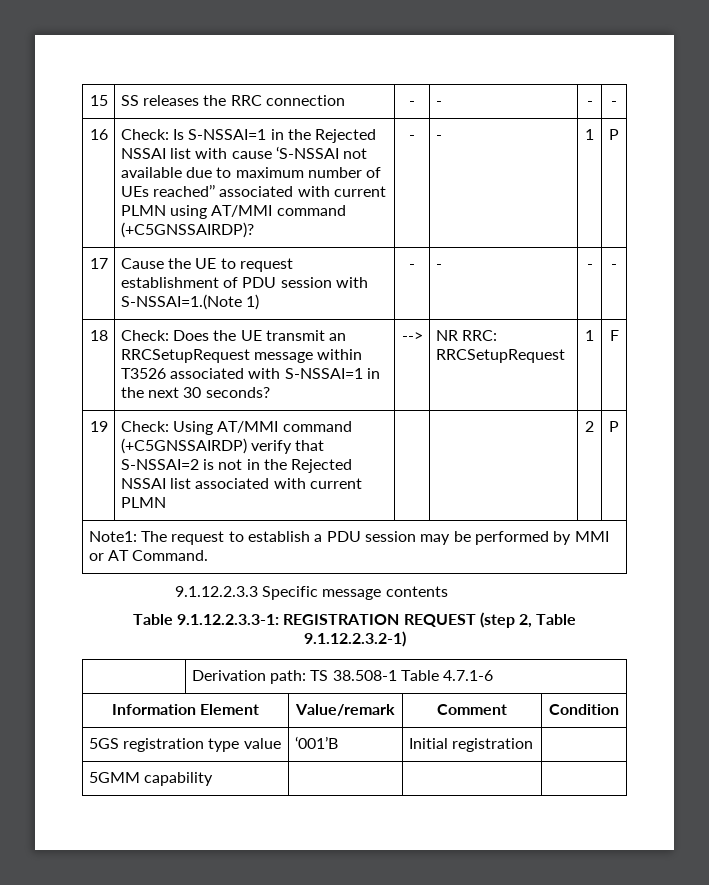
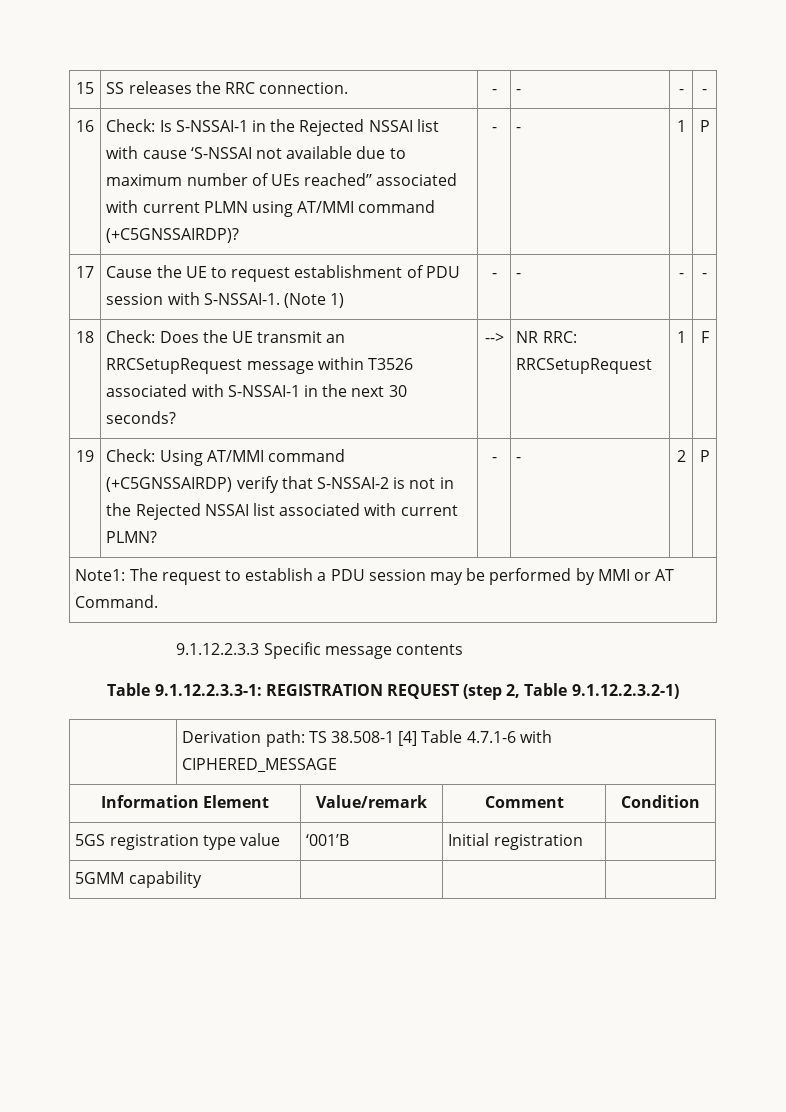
- 15 | SS releases the RRC connection | - | - | - | -
+ 15 | SS releases the RRC connection. | - | - | - | -
- 16 | Check: Is S-NSSAI=1 in the Rejected NSSAI list with cause ‘S-NSSAI not available due to maximum number of UEs reached’’ associated with current PLMN using AT/MMI command (+C5GNSSAIRDP)? | - | - | 1 | P
+ 16 | Check: Is S-NSSAI-1 in the Rejected NSSAI list with cause ‘S-NSSAI not available due to maximum number of UEs reached’’ associated with current PLMN using AT/MMI command (+C5GNSSAIRDP)? | - | - | 1 | P
- 17 | Cause the UE to request establishment of PDU session with S-NSSAI=1.(Note 1) | - | - | - | -
+ 17 | Cause the UE to request establishment of PDU session with S-NSSAI-1. (Note 1) | - | - | - | -
- 18 | Check: Does the UE transmit an RRCSetupRequest message within T3526 associated with S-NSSAI=1 in the next 30 seconds? | --> | NR RRC: RRCSetupRequest | 1 | F
+ 18 | Check: Does the UE transmit an RRCSetupRequest message within T3526 associated with S-NSSAI-1 in the next 30 seconds? | --> | NR RRC: RRCSetupRequest | 1 | F
- 19 | Check: Using AT/MMI command (+C5GNSSAIRDP) verify that S-NSSAI=2 is not in the Rejected NSSAI list associated with current PLMN | | | 2 | P
+ 19 | Check: Using AT/MMI command (+C5GNSSAIRDP) verify that S-NSSAI-2 is not in the Rejected NSSAI list associated with current PLMN? | - | - | 2 | P
- | Derivation path: TS 38.508-1 Table 4.7.1-6
+ | Derivation path: TS 38.508-1 [4] Table 4.7.1-6 with CIPHERED_MESSAGE

